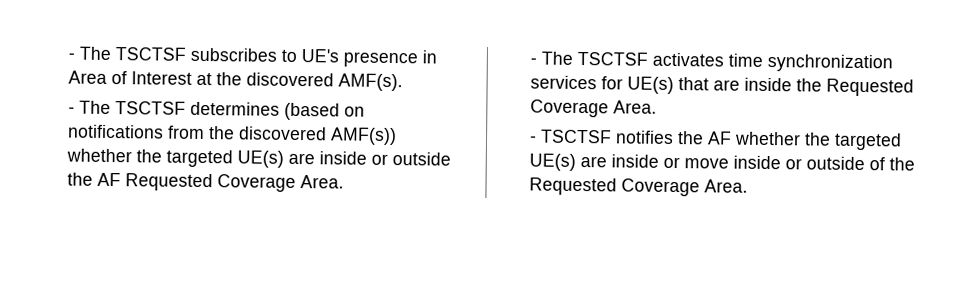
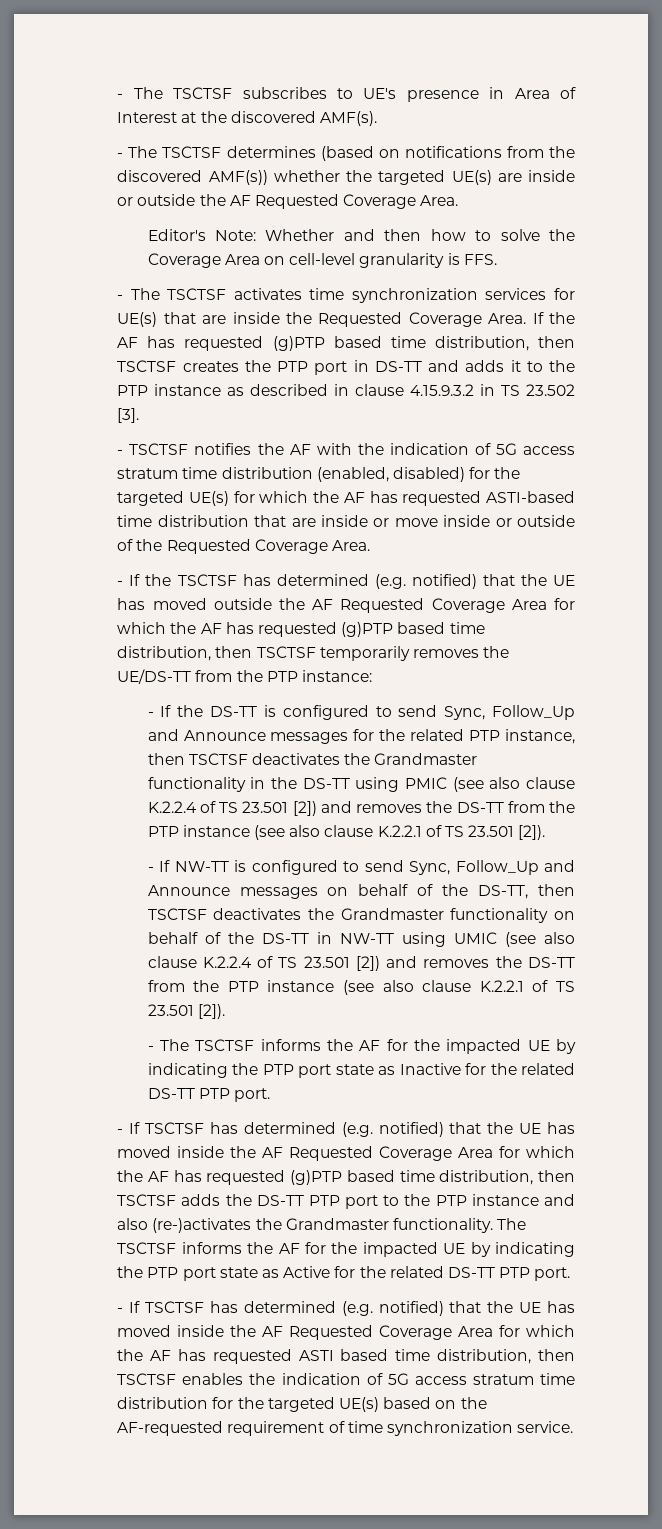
+ Editor's Note: Whether and then how to solve the Coverage Area on cell-level granularity is FFS.
+ If the AF has requested (g)PTP based time distribution, then TSCTSF creates the PTP port in DS-TT and adds it to the PTP instance as described in clause 4.15.9.3.2 in TS 23.502 [3].
- - TSCTSF notifies the AF whether the targeted UE(s) are inside or move inside or outside of the Requested Coverage Area.
+ - TSCTSF notifies the AF with the indication of 5G access stratum time distribution (enabled, disabled) for the targeted UE(s) for which the AF has requested ASTI-based time distribution that are inside or move inside or outside of the Requested Coverage Area.
+ - If the TSCTSF has determined (e.g. notified) that the UE has moved outside the AF Requested Coverage Area for which the AF has requested (g)PTP based time distribution, then TSCTSF temporarily removes the UE/DS-TT from the PTP instance:
+ - If the DS-TT is configured to send Sync, Follow_Up and Announce messages for the related PTP instance, then TSCTSF deactivates the Grandmaster functionality in the DS-TT using PMIC (see also clause K.2.2.4 of TS 23.501 [2]) and removes the DS-TT from the PTP instance (see also clause K.2.2.1 of TS 23.501 [2]).
+ - If NW-TT is configured to send Sync, Follow_Up and Announce messages on behalf of the DS-TT, then TSCTSF deactivates the Grandmaster functionality on behalf of the DS-TT in NW-TT using UMIC (see also clause K.2.2.4 of TS 23.501 [2]) and removes the DS-TT from the PTP instance (see also clause K.2.2.1 of TS 23.501 [2]).
+ - The TSCTSF informs the AF for the impacted UE by indicating the PTP port state as Inactive for the related DS-TT PTP port.
+ - If TSCTSF has determined (e.g. notified) that the UE has moved inside the AF Requested Coverage Area for which the AF has requested (g)PTP based time distribution, then TSCTSF adds the DS-TT PTP port to the PTP instance and also (re-)activates the Grandmaster functionality. The TSCTSF informs the AF for the impacted UE by indicating the PTP port state as Active for the related DS-TT PTP port.
+ - If TSCTSF has determined (e.g. notified) that the UE has moved inside the AF Requested Coverage Area for which the AF has requested ASTI based time distribution, then TSCTSF enables the indication of 5G access stratum time distribution for the targeted UE(s) based on the AF-requested requirement of time synchronization service.

